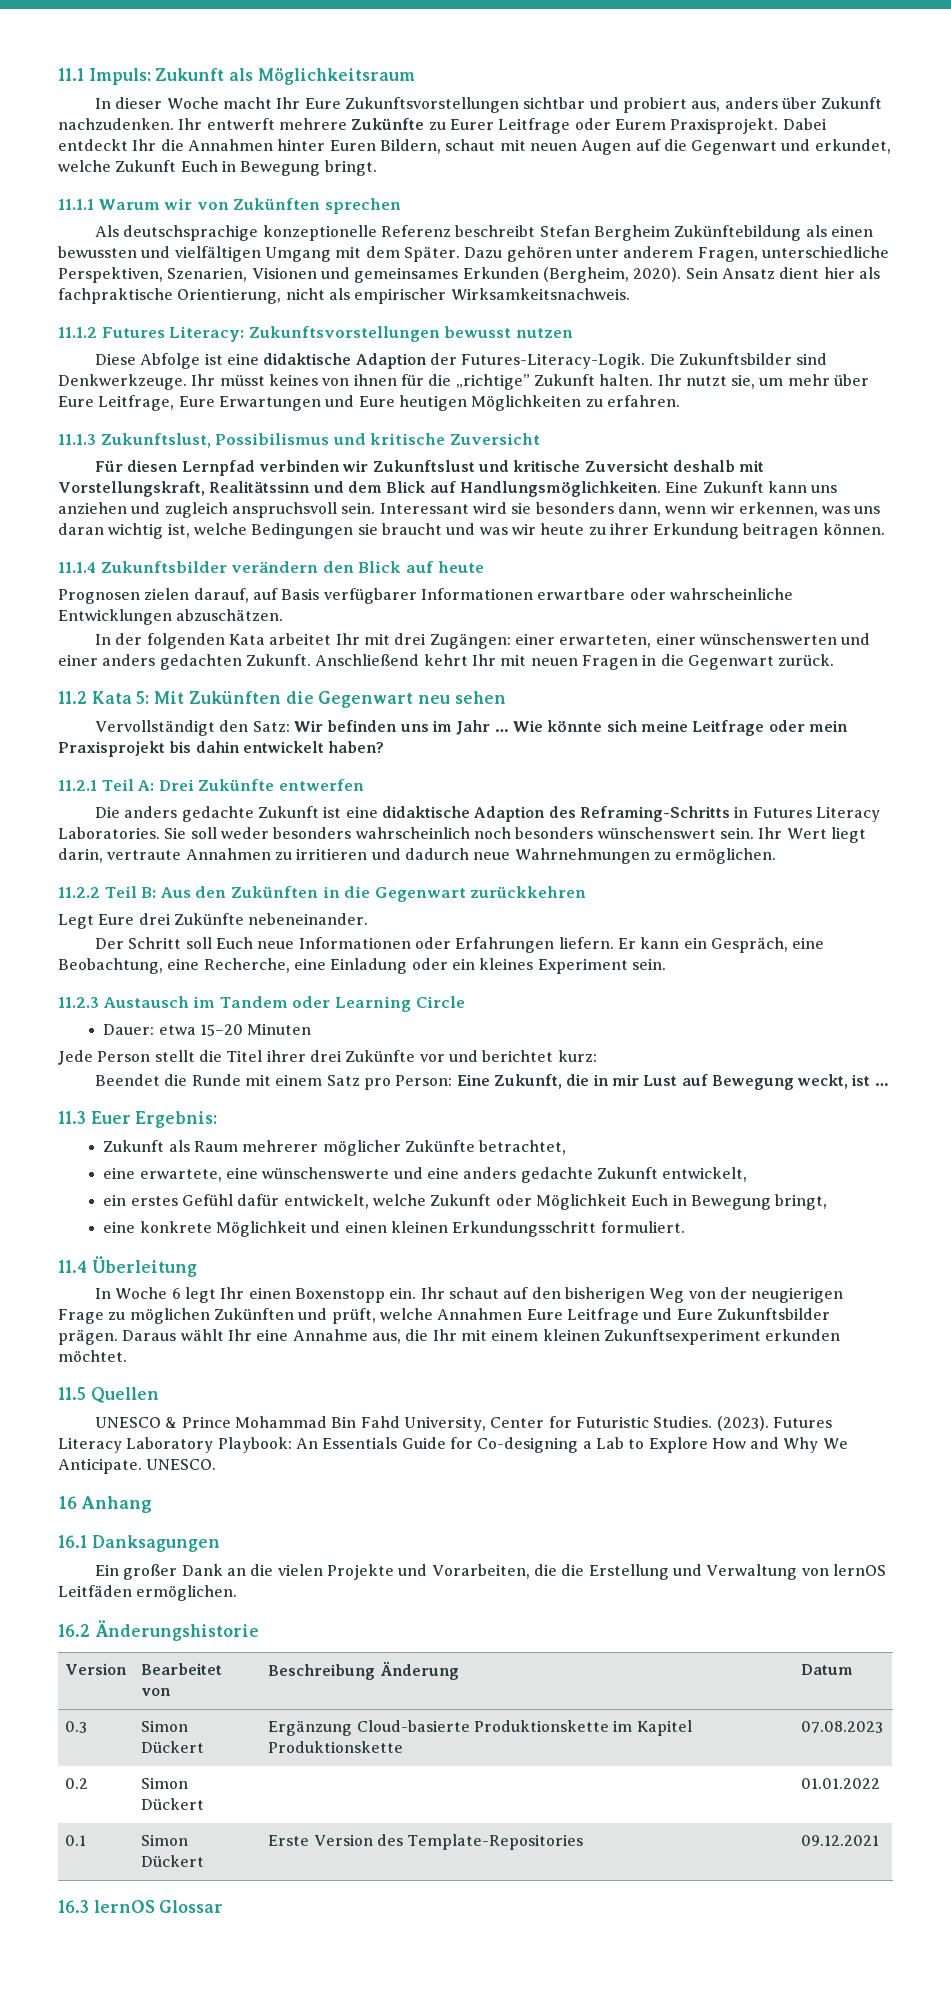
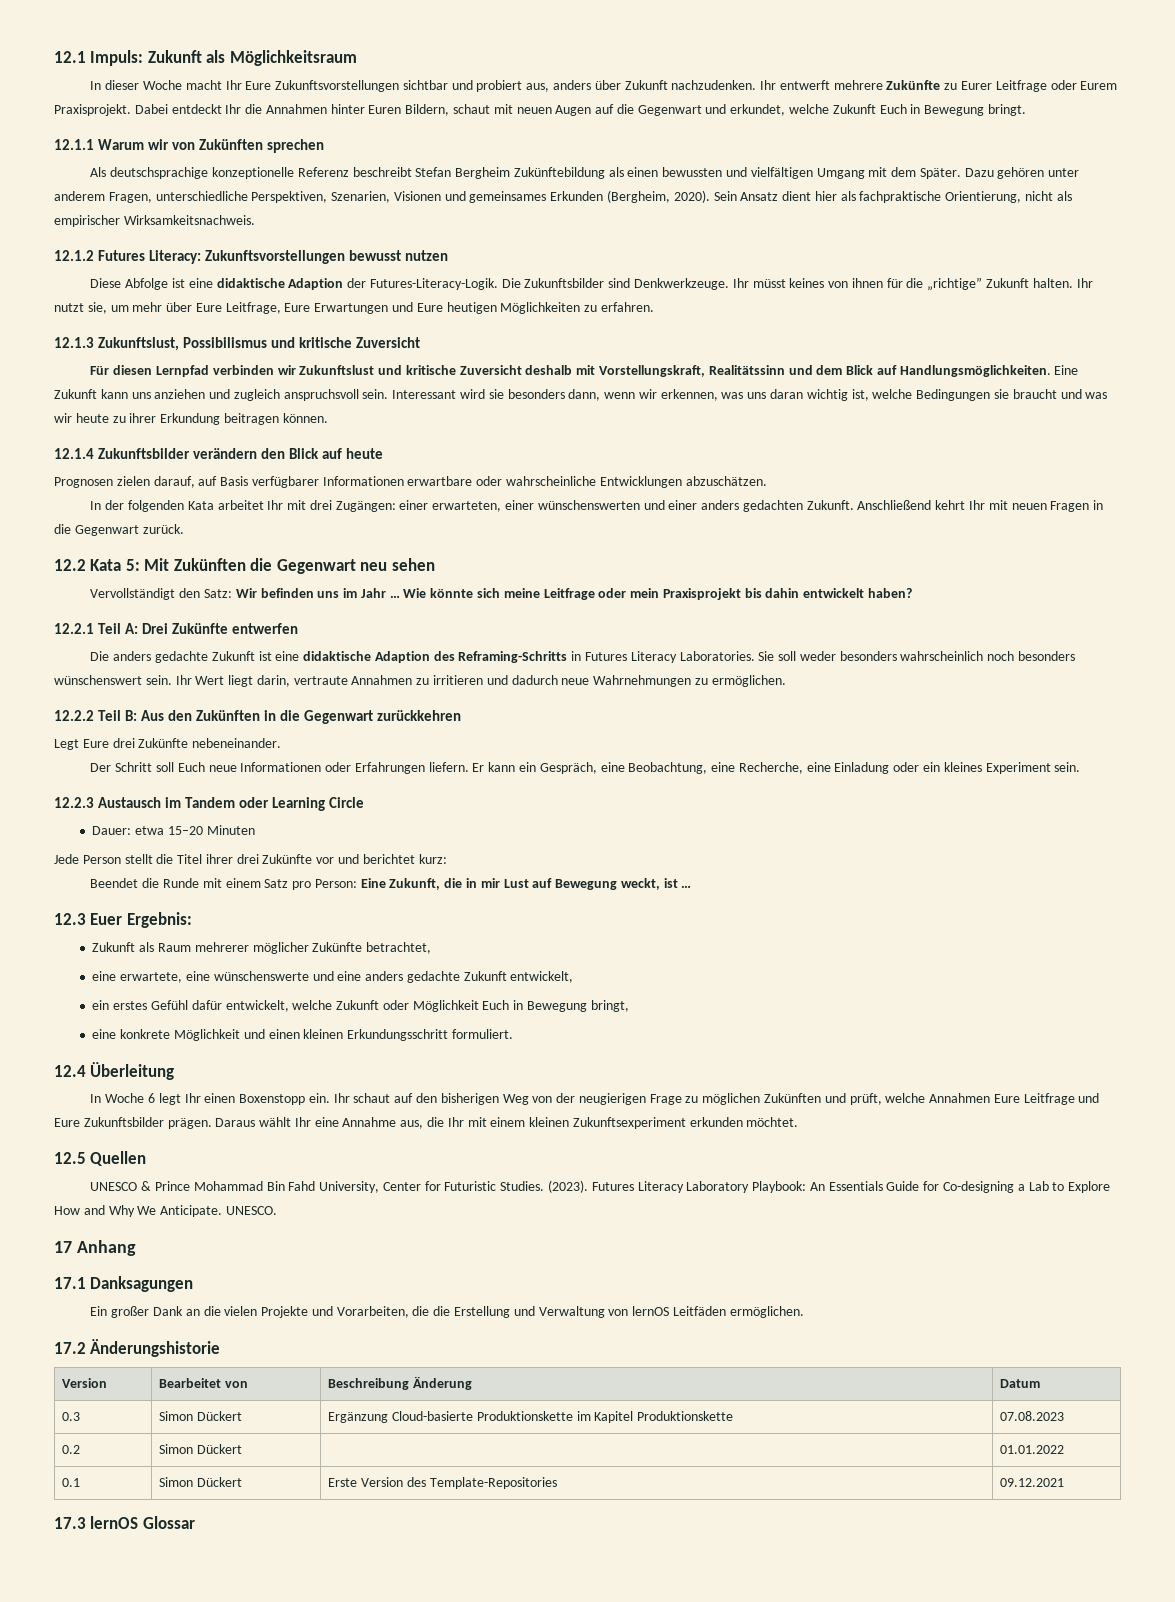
- 11.1 Impuls: Zukunft als Möglichkeitsraum
+ 12.1 Impuls: Zukunft als Möglichkeitsraum
- 11.1.1 Warum wir von Zukünften sprechen
+ 12.1.1 Warum wir von Zukünften sprechen
- 11.1.2 Futures Literacy: Zukunftsvorstellungen bewusst nutzen
+ 12.1.2 Futures Literacy: Zukunftsvorstellungen bewusst nutzen
- 11.1.3 Zukunftslust, Possibilismus und kritische Zuversicht
+ 12.1.3 Zukunftslust, Possibilismus und kritische Zuversicht
- 11.1.4 Zukunftsbilder verändern den Blick auf heute
+ 12.1.4 Zukunftsbilder verändern den Blick auf heute
- 11.2 Kata 5: Mit Zukünften die Gegenwart neu sehen
+ 12.2 Kata 5: Mit Zukünften die Gegenwart neu sehen
- 11.2.1 Teil A: Drei Zukünfte entwerfen
+ 12.2.1 Teil A: Drei Zukünfte entwerfen
- 11.2.2 Teil B: Aus den Zukünften in die Gegenwart zurückkehren
+ 12.2.2 Teil B: Aus den Zukünften in die Gegenwart zurückkehren
- 11.2.3 Austausch im Tandem oder Learning Circle
+ 12.2.3 Austausch im Tandem oder Learning Circle
- 11.3 Euer Ergebnis:
+ 12.3 Euer Ergebnis:
- 11.4 Überleitung
+ 12.4 Überleitung
- 11.5 Quellen
+ 12.5 Quellen
- 16 Anhang
+ 17 Anhang
- 16.1 Danksagungen
+ 17.1 Danksagungen
- 16.2 Änderungshistorie
+ 17.2 Änderungshistorie
- 16.3 lernOS Glossar
+ 17.3 lernOS Glossar

